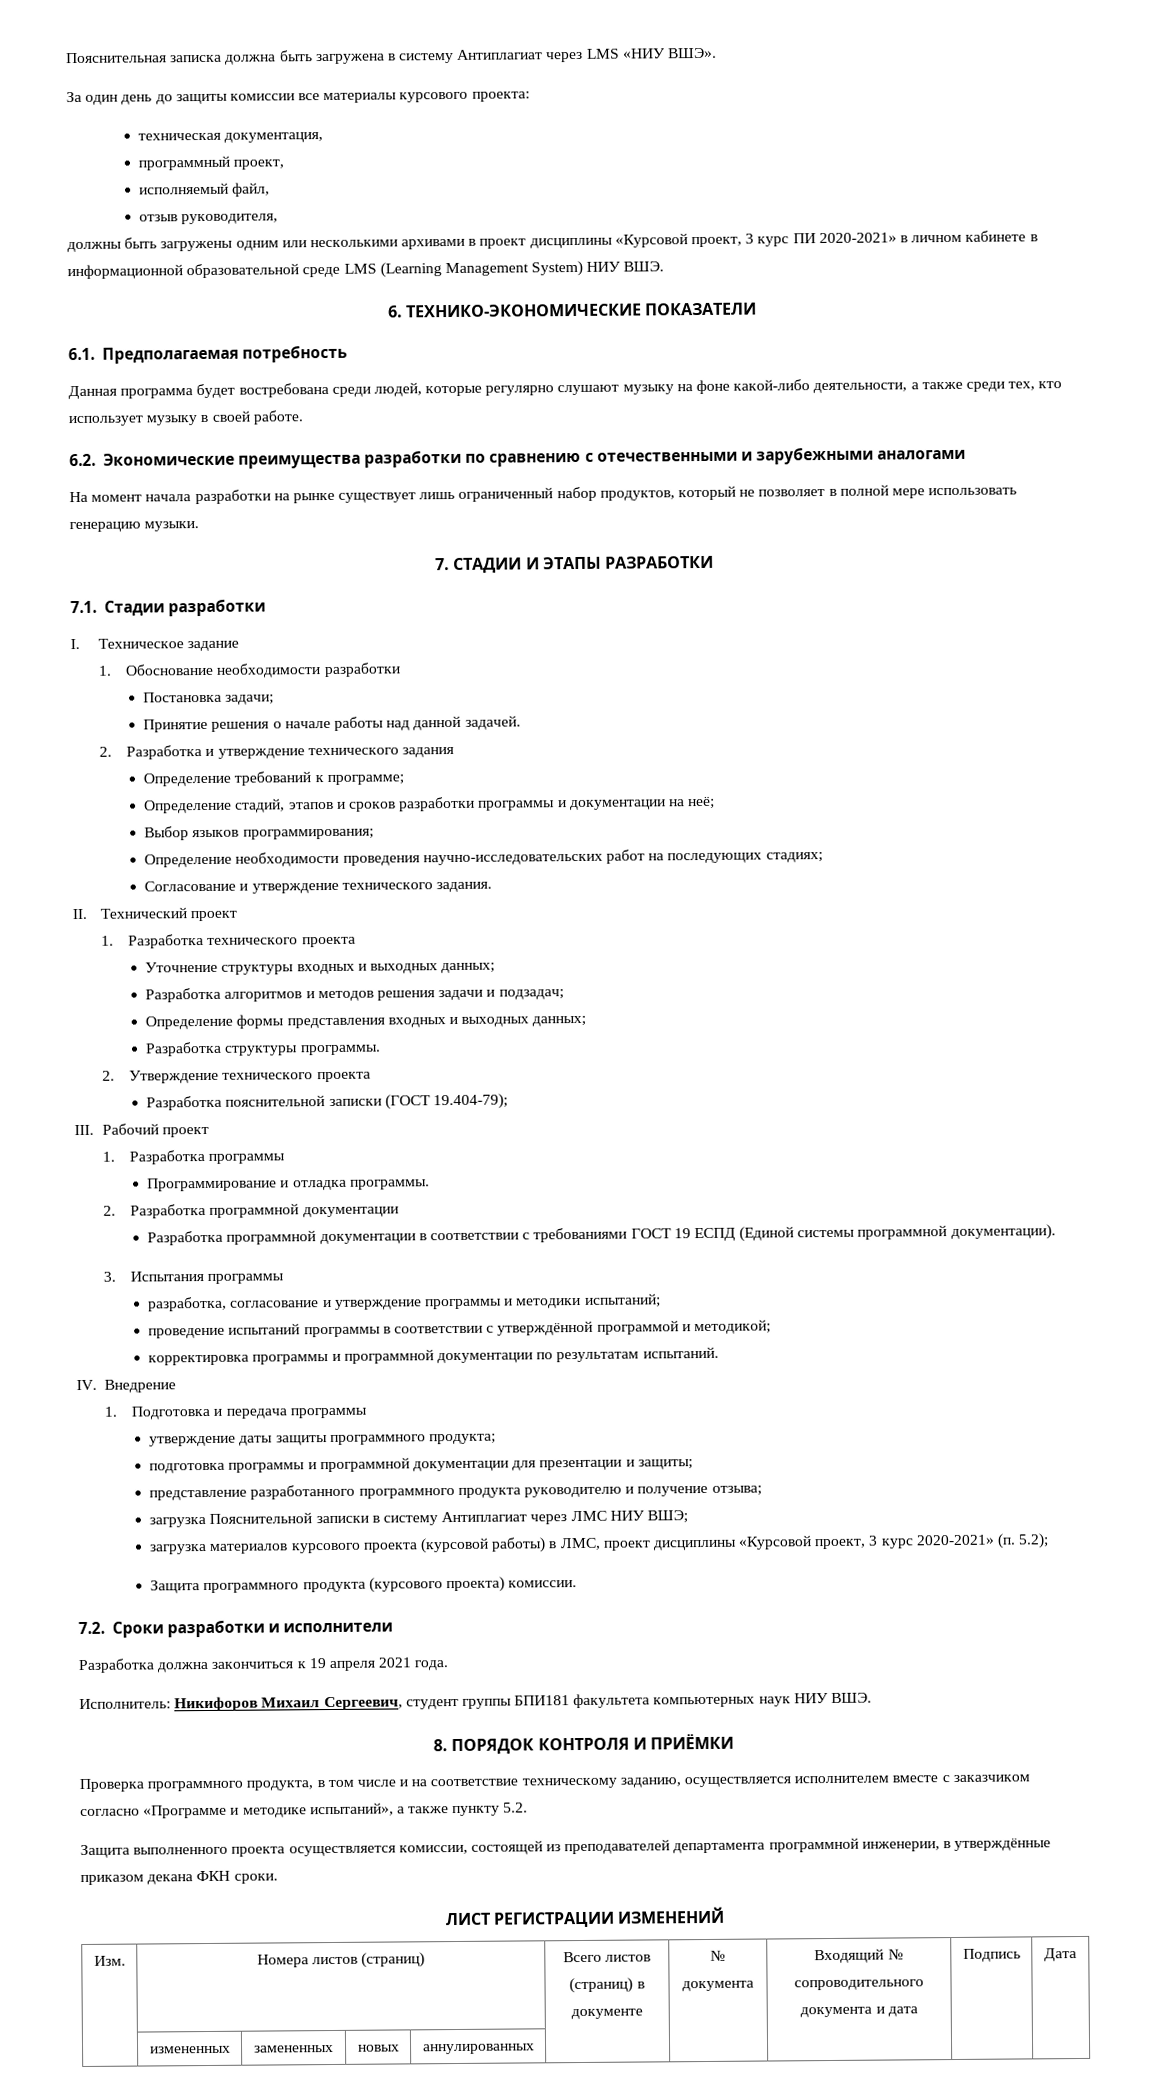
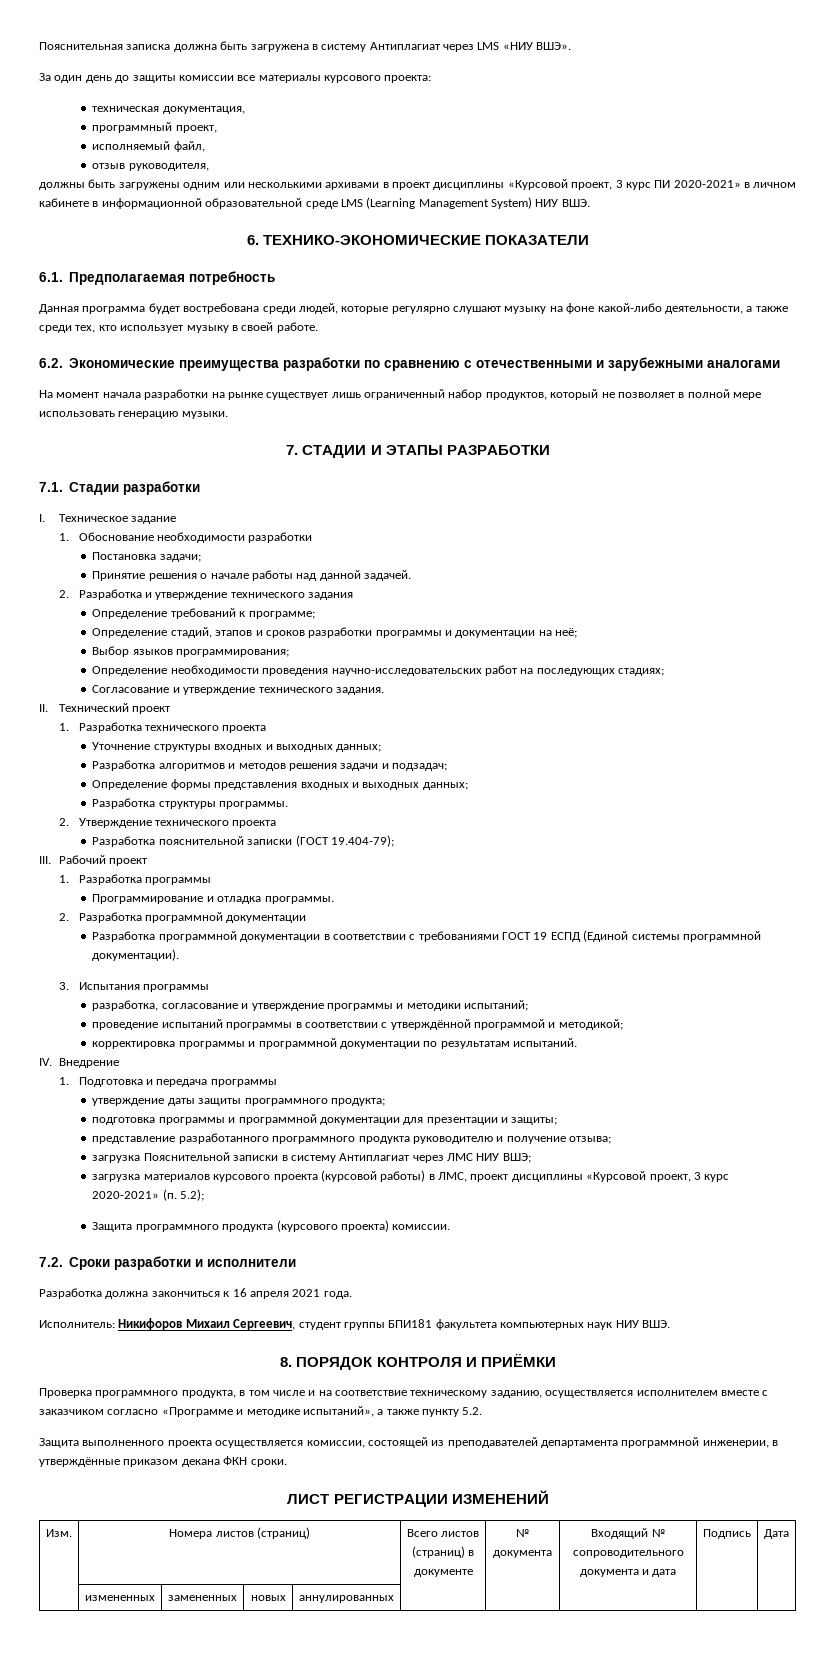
- Разработка должна закончиться к 19 апреля 2021 года.
+ Разработка должна закончиться к 16 апреля 2021 года.

